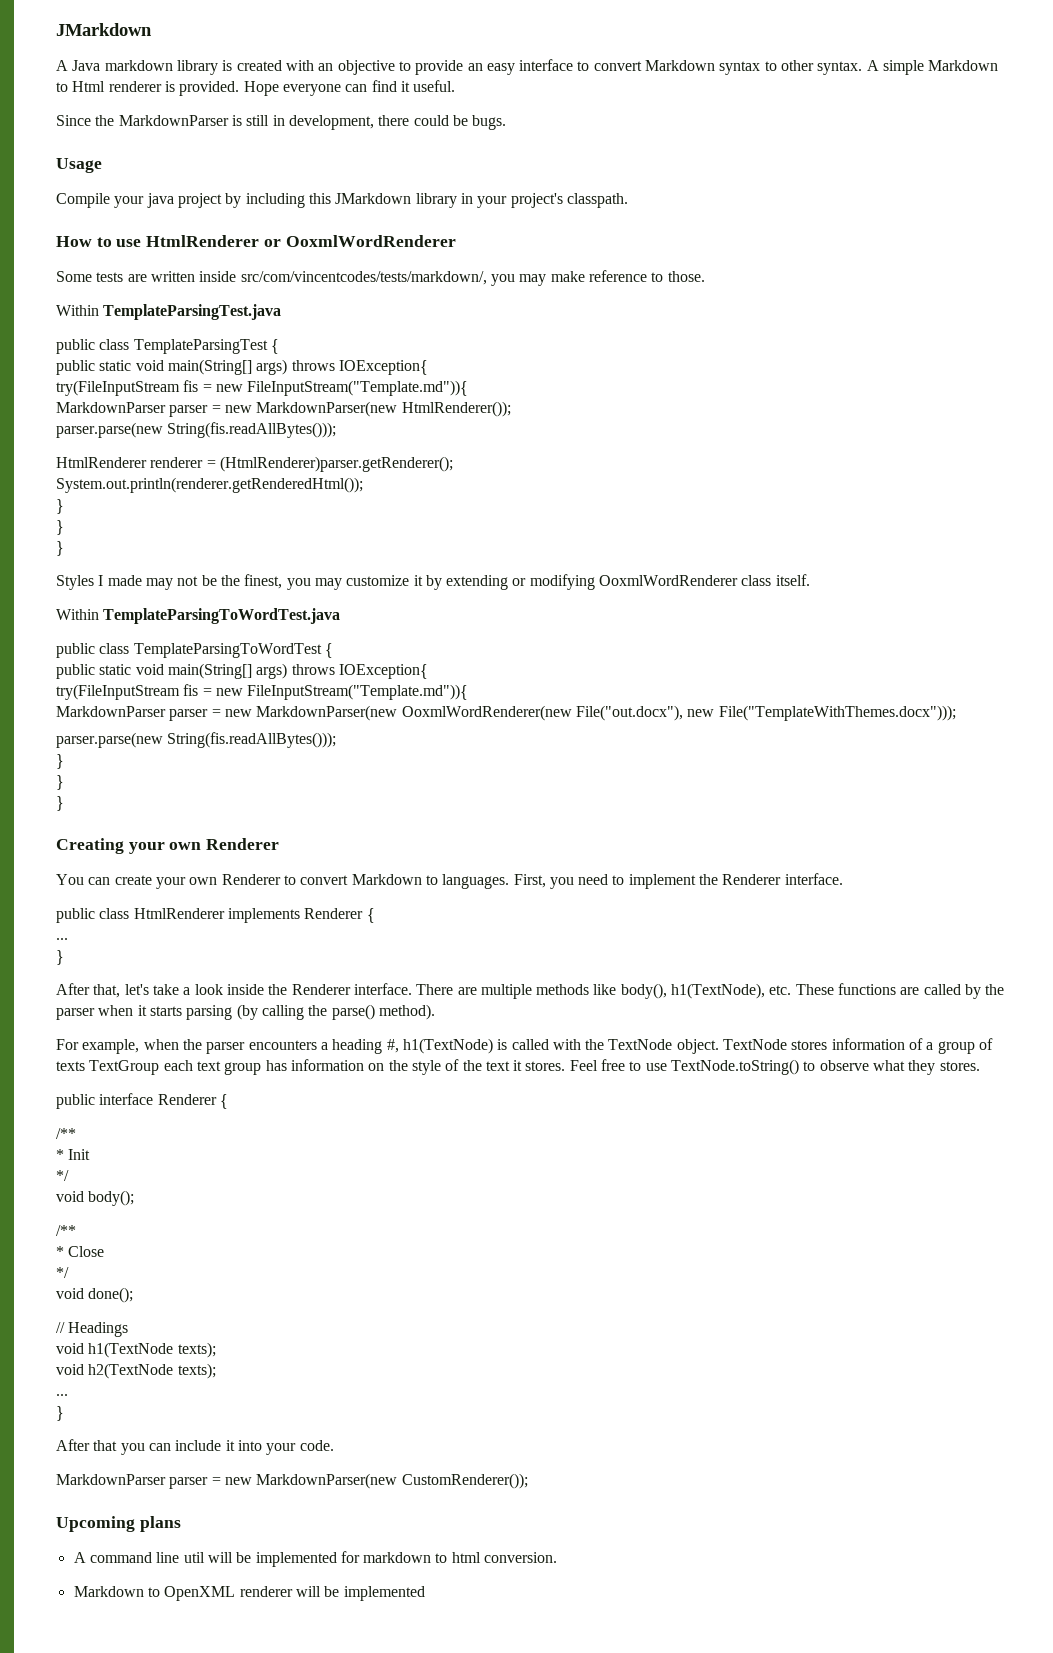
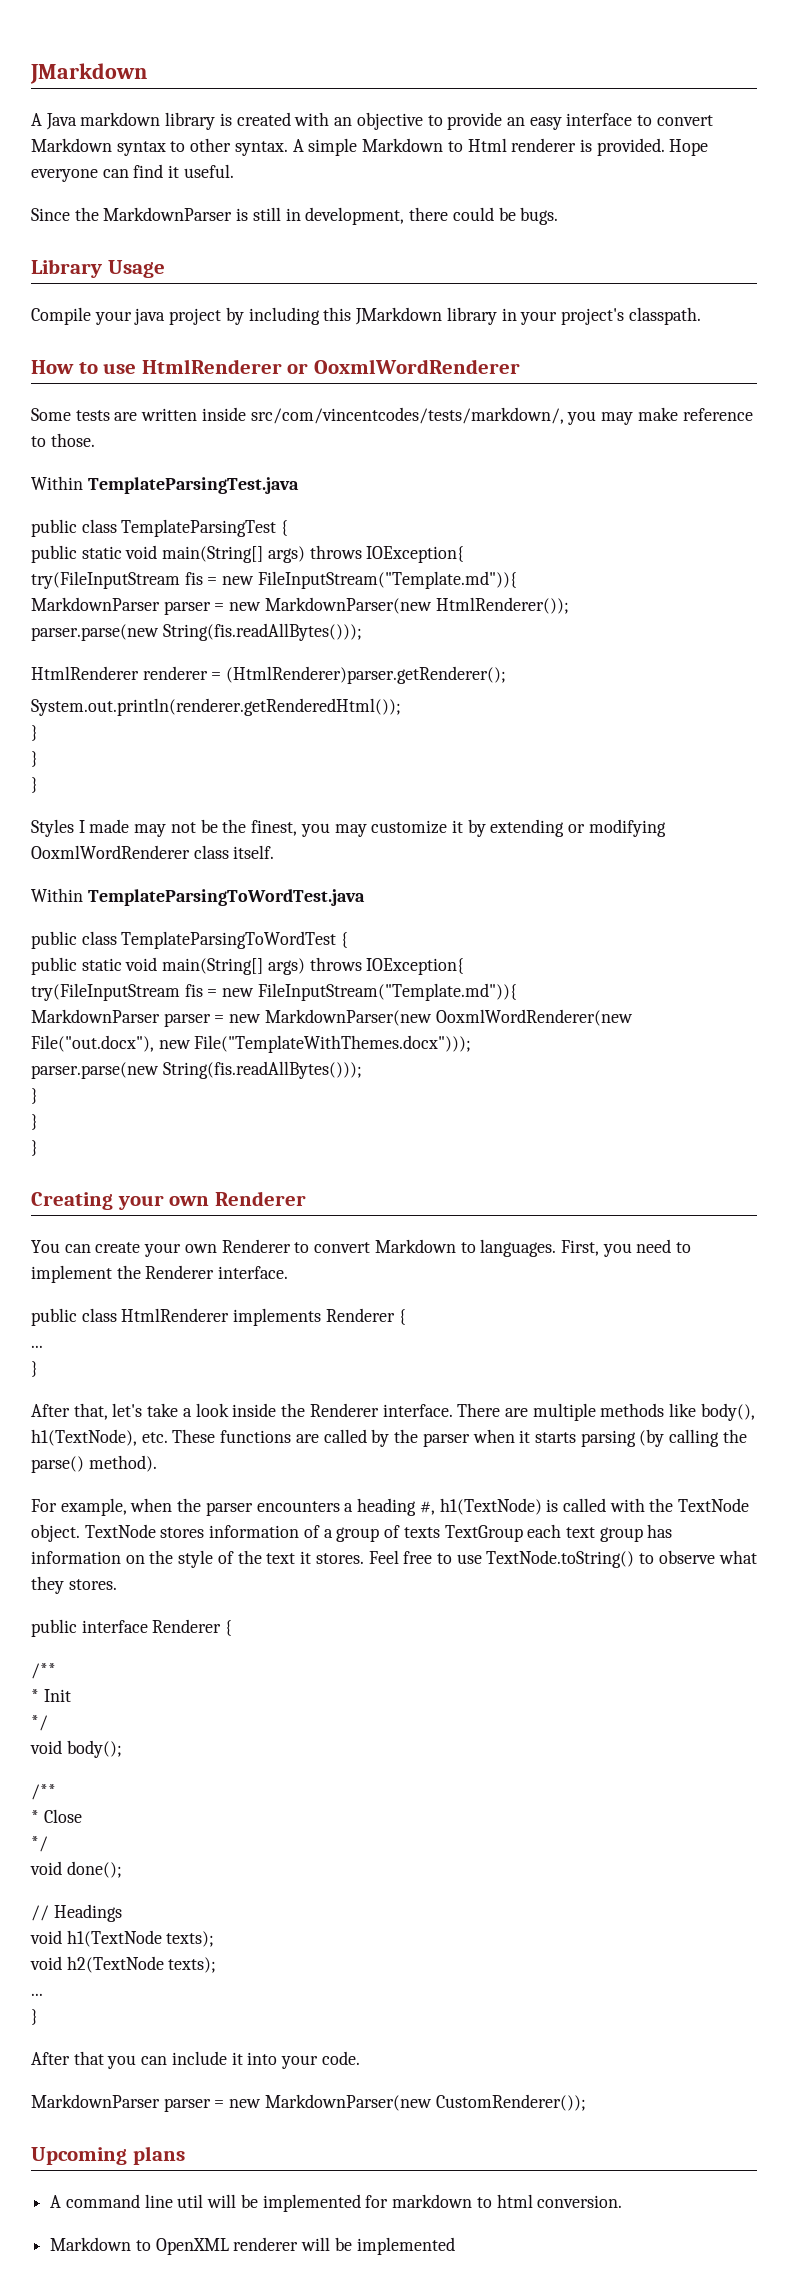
- Usage
+ Library Usage

